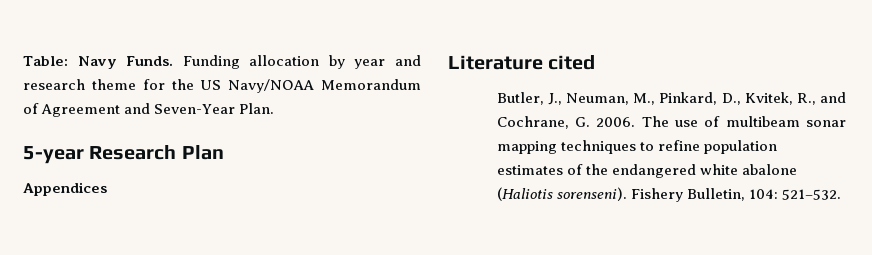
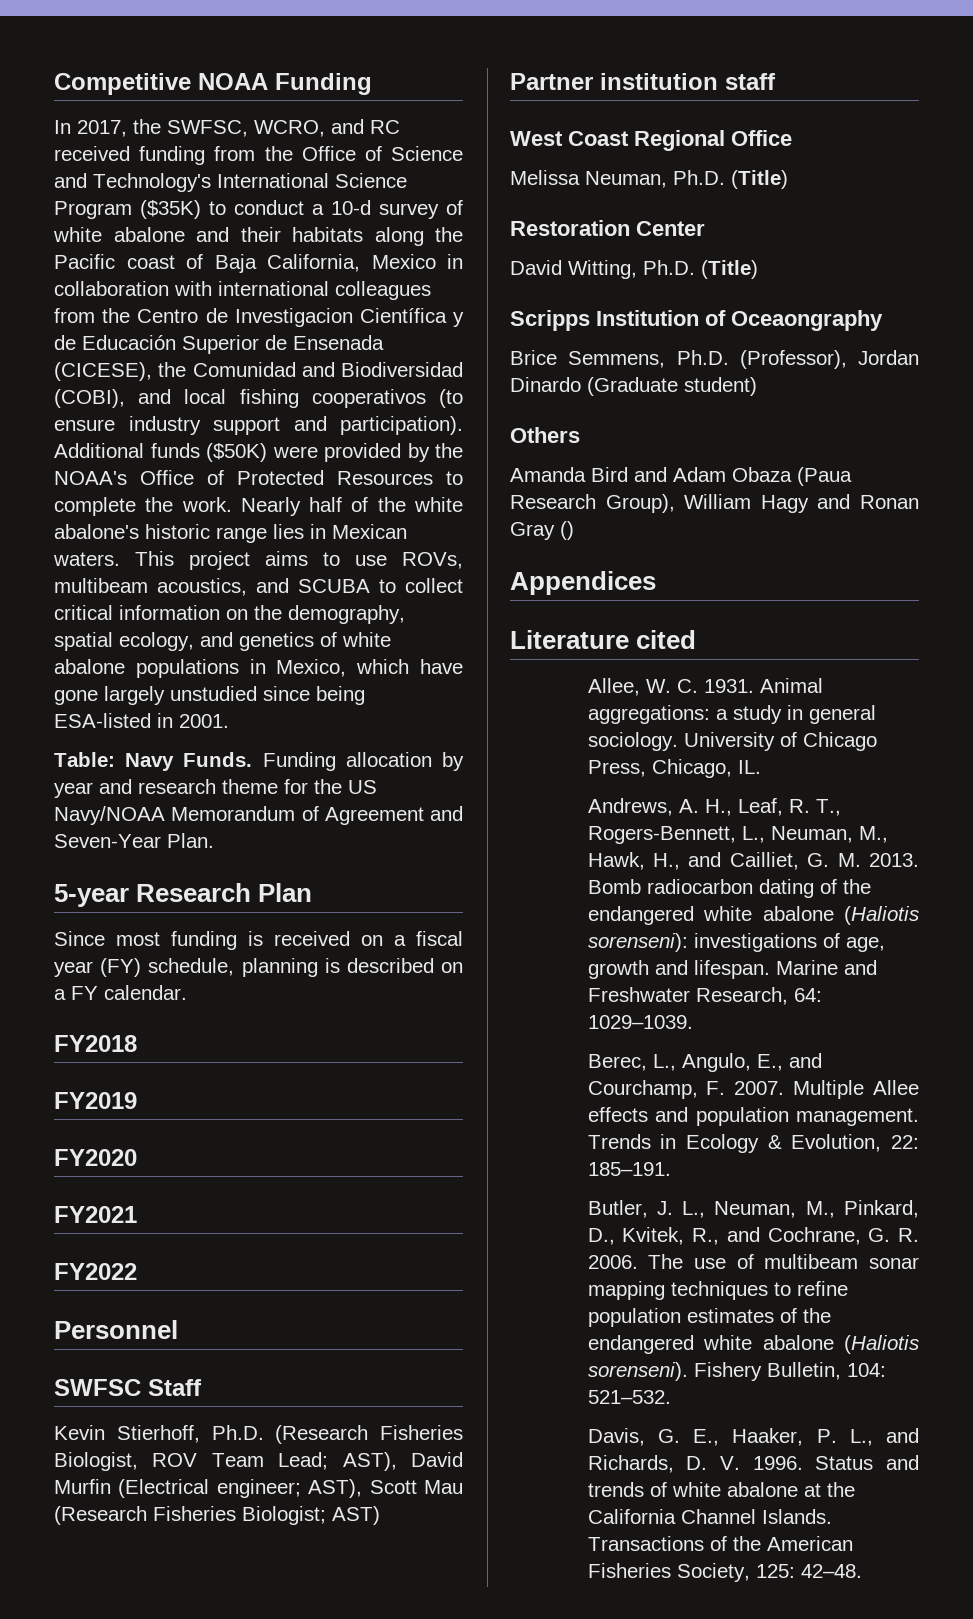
+ Competitive NOAA Funding
+ In 2017, the SWFSC, WCRO, and RC received funding from the Office of Science and Technology's International Science Program ($35K) to conduct a 10-d survey of white abalone and their habitats along the Pacific coast of Baja California, Mexico in collaboration with international colleagues from the Centro de Investigacion Científica y de Educación Superior de Ensenada (CICESE), the Comunidad and Biodiversidad (COBI), and local fishing cooperativos (to ensure industry support and participation). Additional funds ($50K) were provided by the NOAA's Office of Protected Resources to complete the work. Nearly half of the white abalone's historic range lies in Mexican waters. This project aims to use ROVs, multibeam acoustics, and SCUBA to collect critical information on the demography, spatial ecology, and genetics of white abalone populations in Mexico, which have gone largely unstudied since being ESA-listed in 2001.
+ Since most funding is received on a fiscal year (FY) schedule, planning is described on a FY calendar.
+ FY2018
+ FY2019
+ FY2020
+ FY2021
+ FY2022
+ Personnel
+ SWFSC Staff
+ Kevin Stierhoff, Ph.D. (Research Fisheries Biologist, ROV Team Lead; AST), David Murfin (Electrical engineer; AST), Scott Mau (Research Fisheries Biologist; AST)
+ Partner institution staff
+ West Coast Regional Office
+ Melissa Neuman, Ph.D. (Title)
+ Restoration Center
+ David Witting, Ph.D. (Title)
+ Scripps Institution of Oceaongraphy
+ Brice Semmens, Ph.D. (Professor), Jordan Dinardo (Graduate student)
+ Others
+ Amanda Bird and Adam Obaza (Paua Research Group), William Hagy and Ronan Gray ()
  Appendices
  Literature cited
+ Allee, W. C. 1931. Animal aggregations: a study in general sociology. University of Chicago Press, Chicago, IL.
+ Andrews, A. H., Leaf, R. T., Rogers-Bennett, L., Neuman, M., Hawk, H., and Cailliet, G. M. 2013. Bomb radiocarbon dating of the endangered white abalone (Haliotis sorenseni): investigations of age, growth and lifespan. Marine and Freshwater Research, 64: 1029–1039.
+ Berec, L., Angulo, E., and Courchamp, F. 2007. Multiple Allee effects and population management. Trends in Ecology & Evolution, 22: 185–191.
- Butler, J., Neuman, M., Pinkard, D., Kvitek, R., and Cochrane, G. 2006.
+ Butler, J. L., Neuman, M., Pinkard, D., Kvitek, R., and Cochrane, G. R. 2006.
+ Davis, G. E., Haaker, P. L., and Richards, D. V. 1996. Status and trends of white abalone at the California Channel Islands. Transactions of the American Fisheries Society, 125: 42–48.

